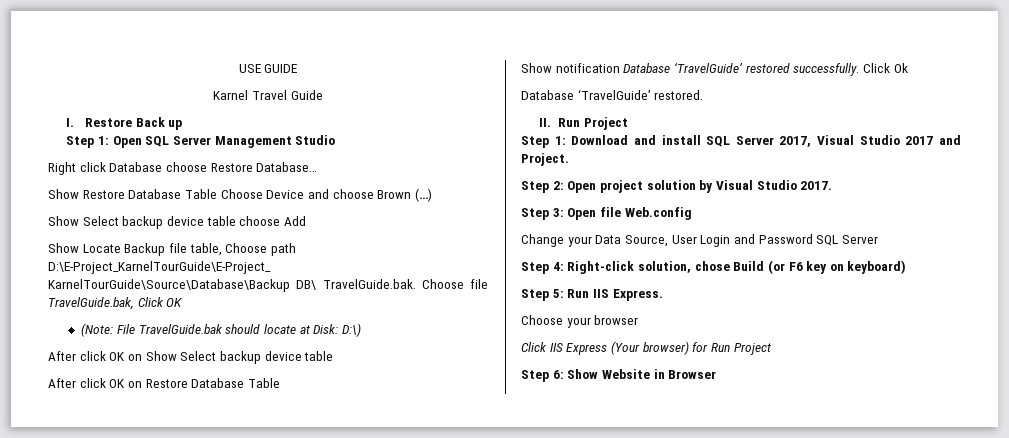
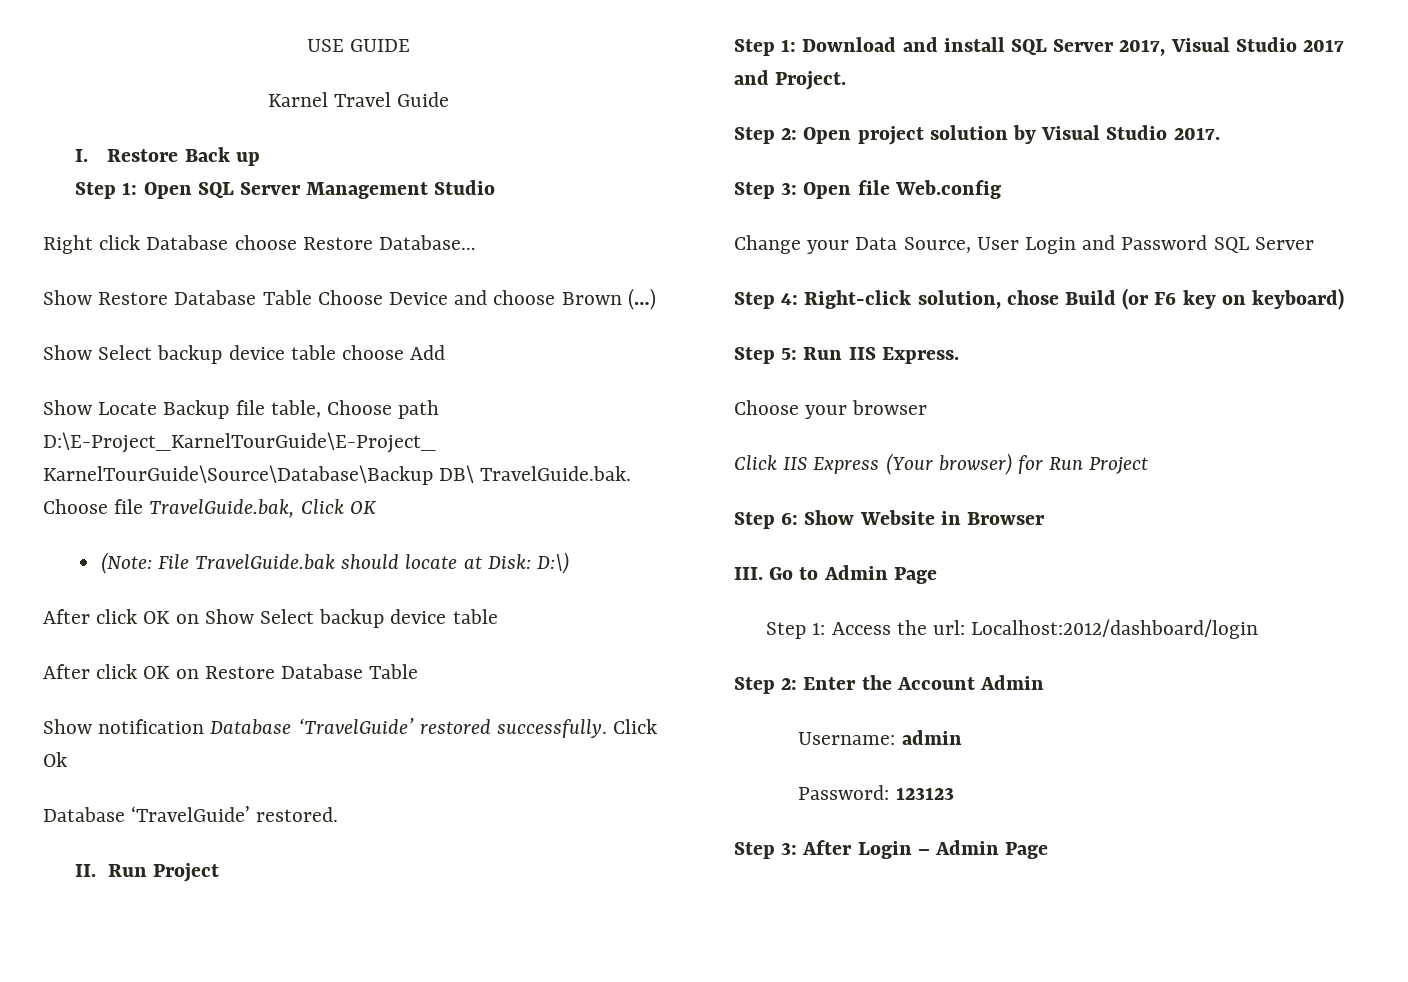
+ III. Go to Admin Page
+ Step 1: Access the url: Localhost:2012/dashboard/login
+ Step 2: Enter the Account Admin
+ Username: admin
+ Password: 123123
+ Step 3: After Login – Admin Page

